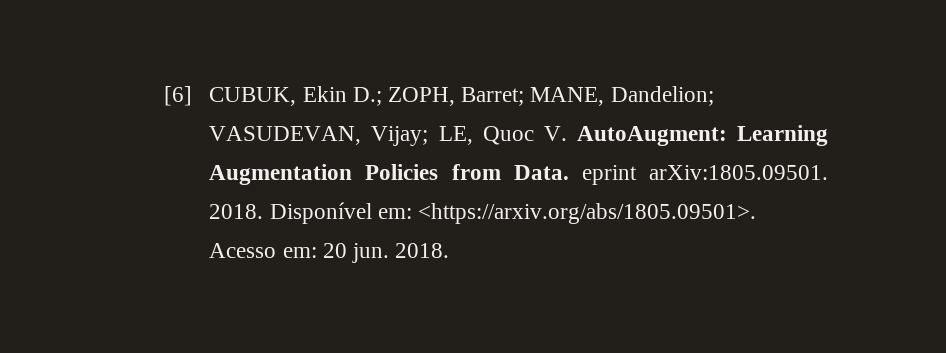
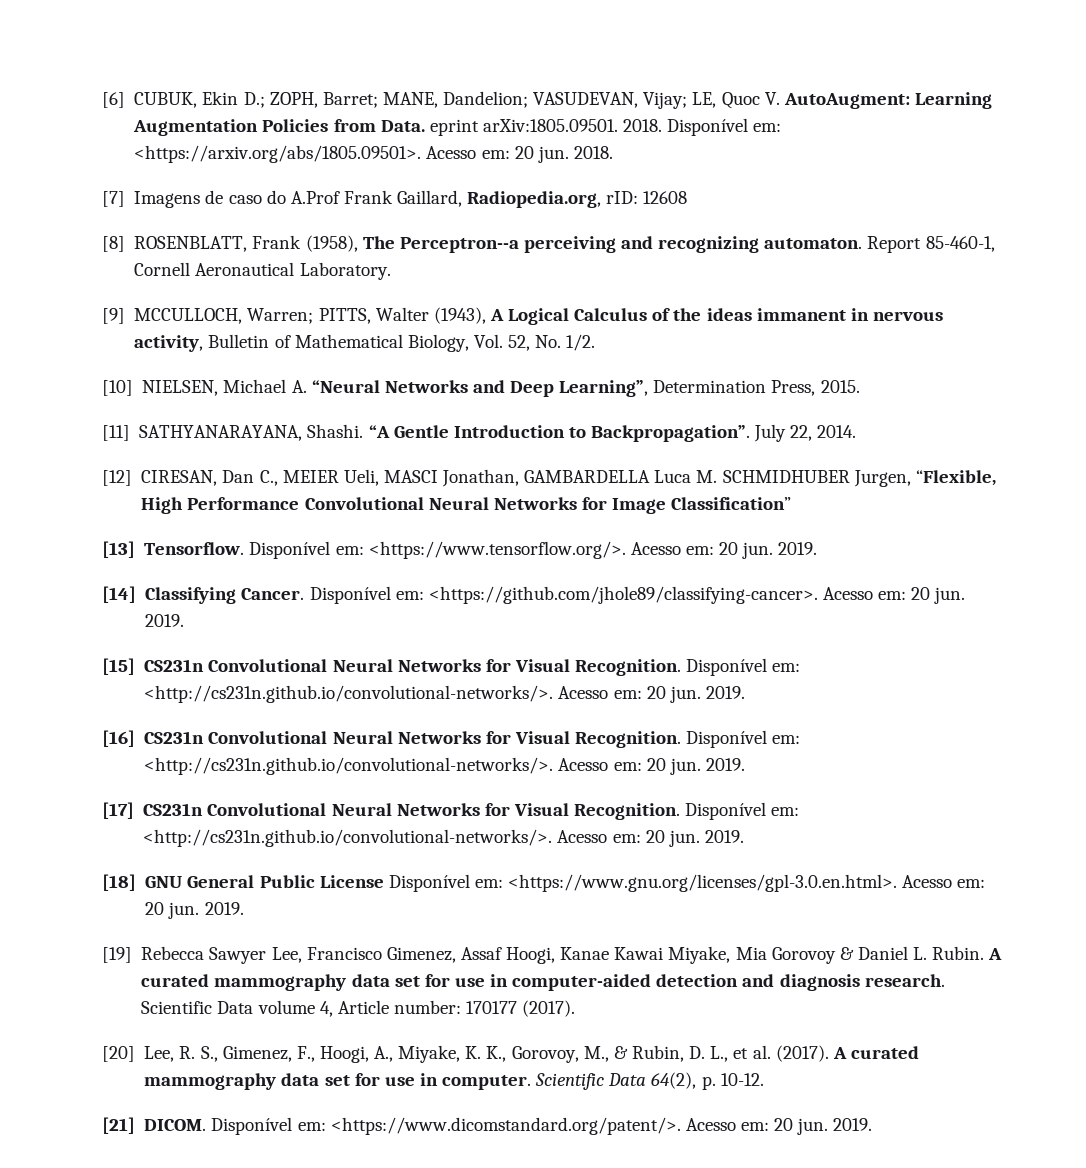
+ [7] Imagens de caso do A.Prof Frank Gaillard, Radiopedia.org, rID: 12608
+ [8] ROSENBLATT, Frank (1958), The Perceptron--a perceiving and recognizing automaton. Report 85-460-1, Cornell Aeronautical Laboratory.
+ [9] MCCULLOCH, Warren; PITTS, Walter (1943), A Logical Calculus of the ideas immanent in nervous activity, Bulletin of Mathematical Biology, Vol. 52, No. 1/2.
+ [10] NIELSEN, Michael A. “Neural Networks and Deep Learning”, Determination Press, 2015.
+ [11] SATHYANARAYANA, Shashi. “A Gentle Introduction to Backpropagation”. July 22, 2014.
+ [12] CIRESAN, Dan C., MEIER Ueli, MASCI Jonathan, GAMBARDELLA Luca M. SCHMIDHUBER Jurgen, “Flexible, High Performance Convolutional Neural Networks for Image Classification”
+ [13] Tensorflow. Disponível em: <https://www.tensorflow.org/>. Acesso em: 20 jun. 2019.
+ [14] Classifying Cancer. Disponível em: <https://github.com/jhole89/classifying-cancer>. Acesso em: 20 jun. 2019.
+ [15] CS231n Convolutional Neural Networks for Visual Recognition. Disponível em: <http://cs231n.github.io/convolutional-networks/>. Acesso em: 20 jun. 2019.
+ [16] CS231n Convolutional Neural Networks for Visual Recognition. Disponível em: <http://cs231n.github.io/convolutional-networks/>. Acesso em: 20 jun. 2019.
+ [17] CS231n Convolutional Neural Networks for Visual Recognition. Disponível em: <http://cs231n.github.io/convolutional-networks/>. Acesso em: 20 jun. 2019.
+ [18] GNU General Public License Disponível em: <https://www.gnu.org/licenses/gpl-3.0.en.html>. Acesso em: 20 jun. 2019.
+ [19] Rebecca Sawyer Lee, Francisco Gimenez, Assaf Hoogi, Kanae Kawai Miyake, Mia Gorovoy & Daniel L. Rubin. A curated mammography data set for use in computer-aided detection and diagnosis research. Scientific Data volume 4, Article number: 170177 (2017).
+ [20] Lee, R. S., Gimenez, F., Hoogi, A., Miyake, K. K., Gorovoy, M., & Rubin, D. L., et al. (2017). A curated mammography data set for use in computer. Scientific Data 64(2), p. 10-12.
+ [21] DICOM. Disponível em: <https://www.dicomstandard.org/patent/>. Acesso em: 20 jun. 2019.

